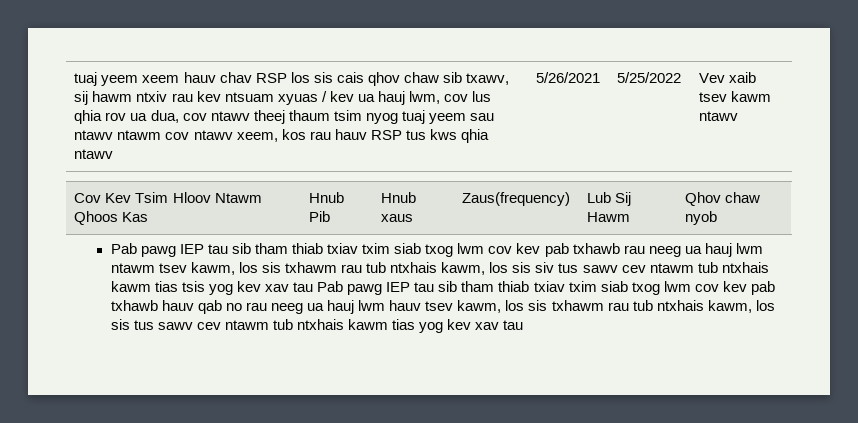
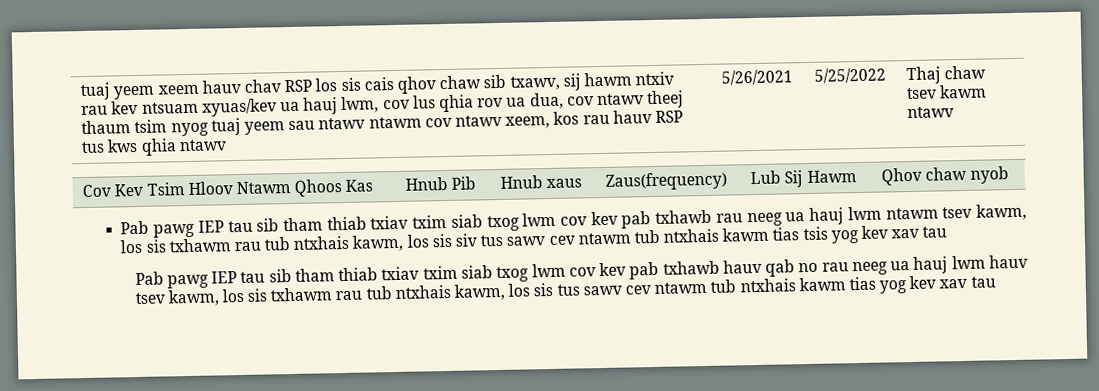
- tuaj yeem xeem hauv chav RSP los sis cais qhov chaw sib txawv, sij hawm ntxiv rau kev ntsuam xyuas / kev ua hauj lwm, cov lus qhia rov ua dua, cov ntawv theej thaum tsim nyog tuaj yeem sau ntawv ntawm cov ntawv xeem, kos rau hauv RSP tus kws qhia ntawv
+ tuaj yeem xeem hauv chav RSP los sis cais qhov chaw sib txawv, sij hawm ntxiv rau kev ntsuam xyuas/kev ua hauj lwm, cov lus qhia rov ua dua, cov ntawv theej thaum tsim nyog tuaj yeem sau ntawv ntawm cov ntawv xeem, kos rau hauv RSP tus kws qhia ntawv
- Vev xaib tsev kawm ntawv
+ Thaj chaw tsev kawm ntawv
- Pab pawg IEP tau sib tham thiab txiav txim siab txog lwm cov kev pab txhawb rau neeg ua hauj lwm ntawm tsev kawm, los sis txhawm rau tub ntxhais kawm, los sis siv tus sawv cev ntawm tub ntxhais kawm tias tsis yog kev xav tau Pab pawg IEP tau sib tham thiab txiav txim siab txog lwm cov kev pab txhawb hauv qab no rau neeg ua hauj lwm hauv tsev kawm, los sis txhawm rau tub ntxhais kawm, los sis tus sawv cev ntawm tub ntxhais kawm tias yog kev xav tau
+ Pab pawg IEP tau sib tham thiab txiav txim siab txog lwm cov kev pab txhawb rau neeg ua hauj lwm ntawm tsev kawm, los sis txhawm rau tub ntxhais kawm, los sis siv tus sawv cev ntawm tub ntxhais kawm tias tsis yog kev xav tau
+ Pab pawg IEP tau sib tham thiab txiav txim siab txog lwm cov kev pab txhawb hauv qab no rau neeg ua hauj lwm hauv tsev kawm, los sis txhawm rau tub ntxhais kawm, los sis tus sawv cev ntawm tub ntxhais kawm tias yog kev xav tau

